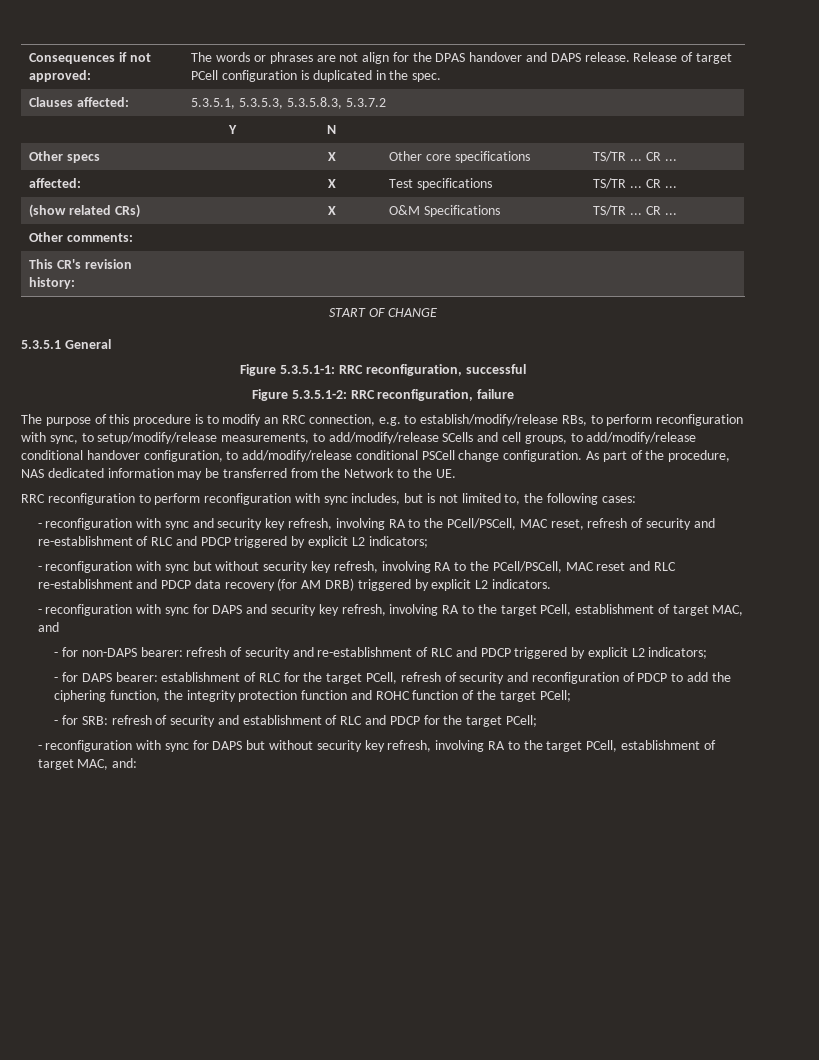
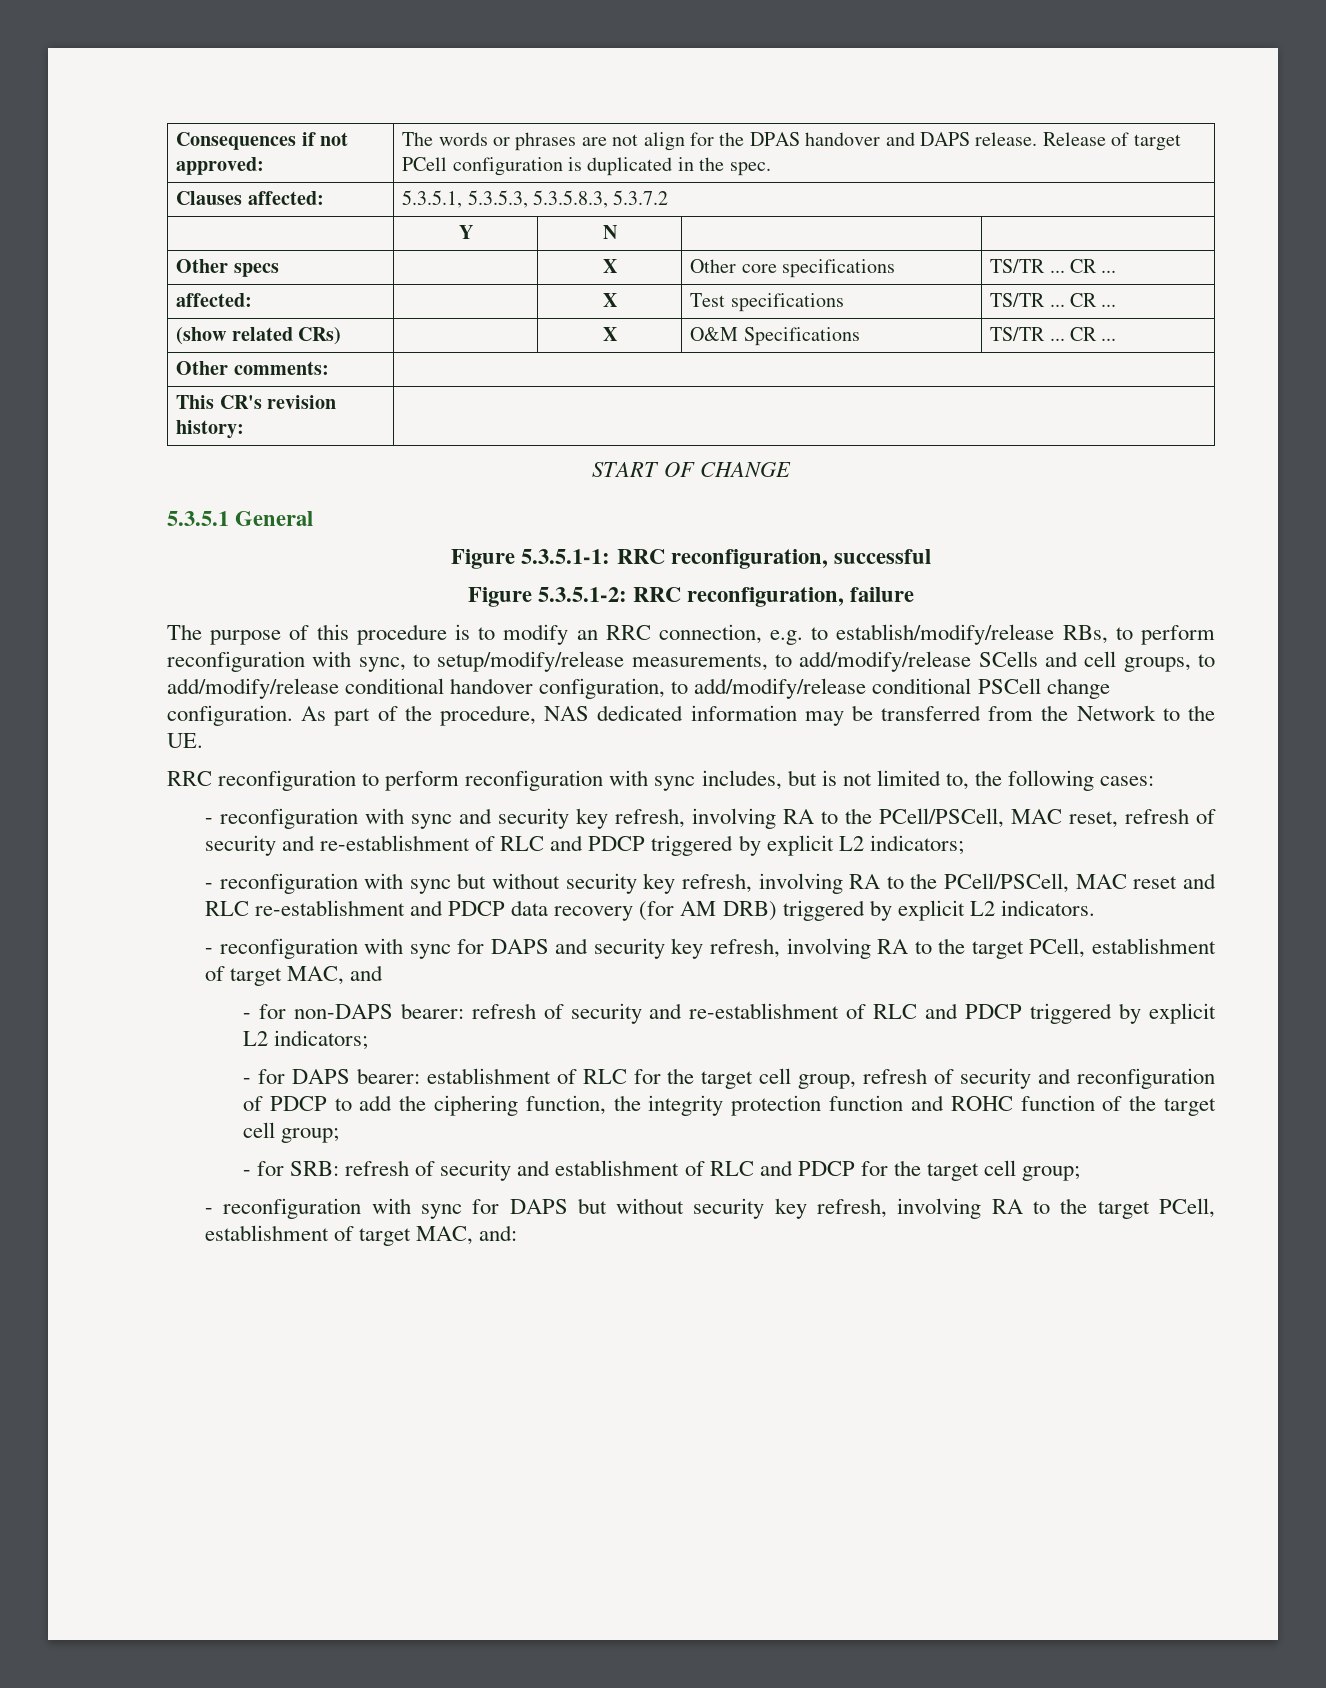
- - for DAPS bearer: establishment of RLC for the target PCell, refresh of security and reconfiguration of PDCP to add the ciphering function, the integrity protection function and ROHC function of the target PCell;
+ - for DAPS bearer: establishment of RLC for the target cell group, refresh of security and reconfiguration of PDCP to add the ciphering function, the integrity protection function and ROHC function of the target cell group;
- - for SRB: refresh of security and establishment of RLC and PDCP for the target PCell;
+ - for SRB: refresh of security and establishment of RLC and PDCP for the target cell group;

